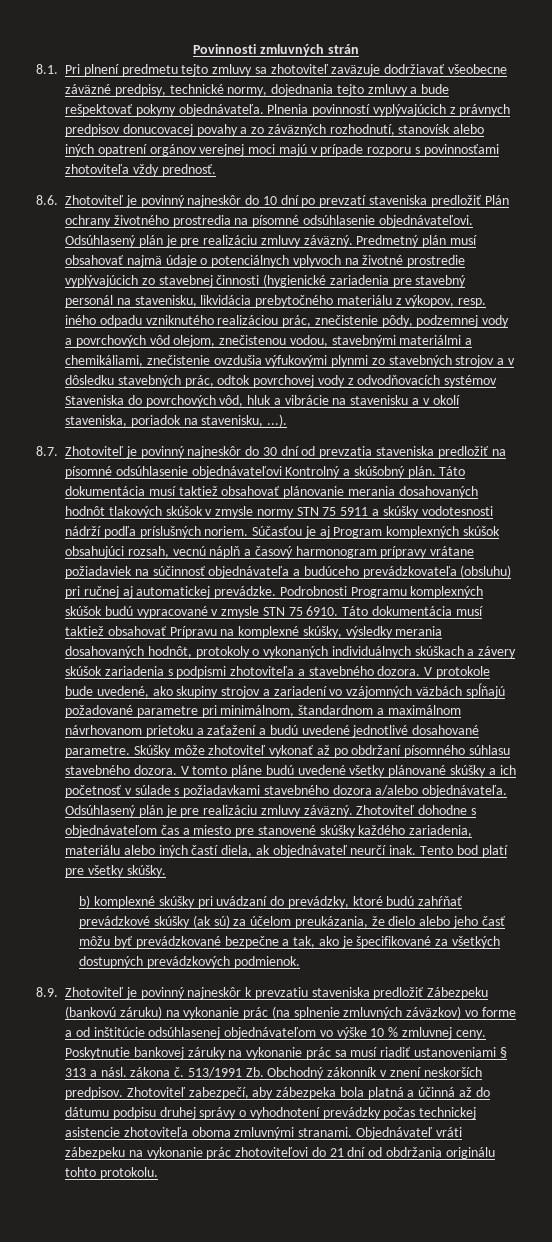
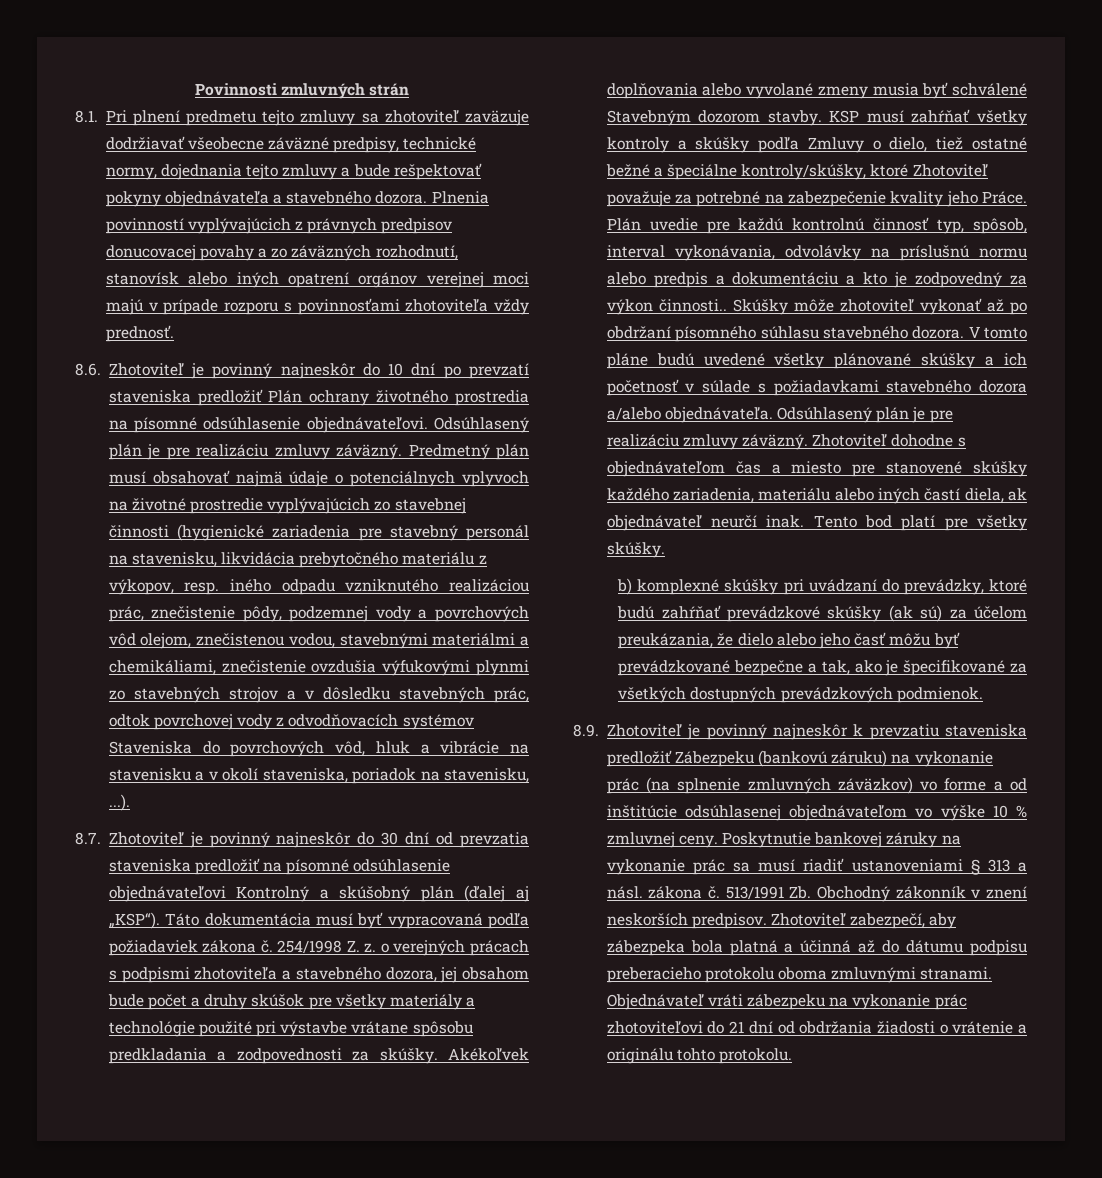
- 8.1. Pri plnení predmetu tejto zmluvy sa zhotoviteľ zaväzuje dodržiavať všeobecne záväzné predpisy, technické normy, dojednania tejto zmluvy a bude rešpektovať pokyny objednávateľa.
+ 8.1. Pri plnení predmetu tejto zmluvy sa zhotoviteľ zaväzuje dodržiavať všeobecne záväzné predpisy, technické normy, dojednania tejto zmluvy a bude rešpektovať pokyny objednávateľa a stavebného dozora.
- 8.7. Zhotoviteľ je povinný najneskôr do 30 dní od prevzatia staveniska predložiť na písomné odsúhlasenie objednávateľovi Kontrolný a skúšobný plán. Táto dokumentácia musí taktiež obsahovať plánovanie merania dosahovaných hodnôt tlakových skúšok v zmysle normy STN 75 5911 a skúšky vodotesnosti nádrží podľa príslušných noriem. Súčasťou je aj Program komplexných skúšok obsahujúci rozsah, vecnú náplň a časový harmonogram prípravy vrátane požiadaviek na súčinnosť objednávateľa a budúceho prevádzkovateľa (obsluhu) pri ručnej aj automatickej prevádzke. Podrobnosti Programu komplexných skúšok budú vypracované v zmysle STN 75 6910. Táto dokumentácia musí taktiež obsahovať Prípravu na komplexné skúšky, výsledky merania dosahovaných hodnôt, protokoly o vykonaných individuálnych skúškach a závery skúšok zariadenia s podpismi zhotoviteľa a stavebného dozora. V protokole bude uvedené, ako skupiny strojov a zariadení vo vzájomných väzbách spĺňajú požadované parametre pri minimálnom, štandardnom a maximálnom návrhovanom prietoku a zaťažení a budú uvedené jednotlivé dosahované parametre.
+ 8.7. Zhotoviteľ je povinný najneskôr do 30 dní od prevzatia staveniska predložiť na písomné odsúhlasenie objednávateľovi Kontrolný a skúšobný plán (ďalej aj „KSP“). Táto dokumentácia musí byť vypracovaná podľa požiadaviek zákona č. 254/1998 Z. z. o verejných prácach s podpismi zhotoviteľa a stavebného dozora, jej obsahom bude počet a druhy skúšok pre všetky materiály a technológie použité pri výstavbe vrátane spôsobu predkladania a zodpovednosti za skúšky. Akékoľvek doplňovania alebo vyvolané zmeny musia byť schválené Stavebným dozorom stavby. KSP musí zahŕňať všetky kontroly a skúšky podľa Zmluvy o dielo, tiež ostatné bežné a špeciálne kontroly/skúšky, ktoré Zhotoviteľ považuje za potrebné na zabezpečenie kvality jeho Práce. Plán uvedie pre každú kontrolnú činnosť typ, spôsob, interval vykonávania, odvolávky na príslušnú normu alebo predpis a dokumentáciu a kto je zodpovedný za výkon činnosti..
- Zhotoviteľ zabezpečí, aby zábezpeka bola platná a účinná až do dátumu podpisu druhej správy o vyhodnotení prevádzky počas technickej asistencie zhotoviteľa oboma zmluvnými stranami.
+ Zhotoviteľ zabezpečí, aby zábezpeka bola platná a účinná až do dátumu podpisu preberacieho protokolu oboma zmluvnými stranami.
- Objednávateľ vráti zábezpeku na vykonanie prác zhotoviteľovi do 21 dní od obdržania originálu tohto protokolu.
+ Objednávateľ vráti zábezpeku na vykonanie prác zhotoviteľovi do 21 dní od obdržania žiadosti o vrátenie a originálu tohto protokolu.

